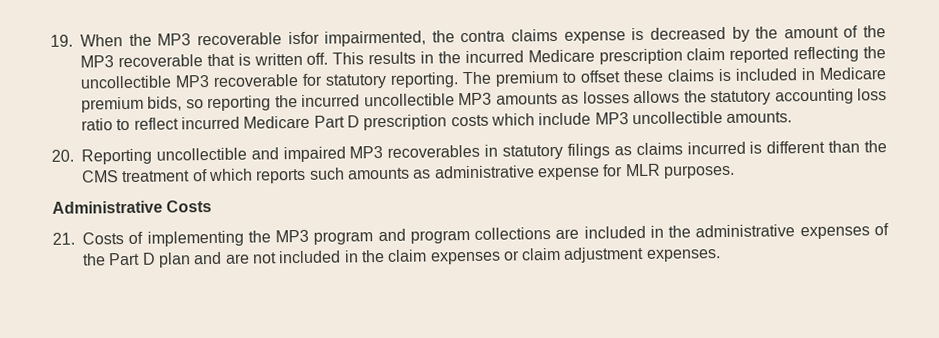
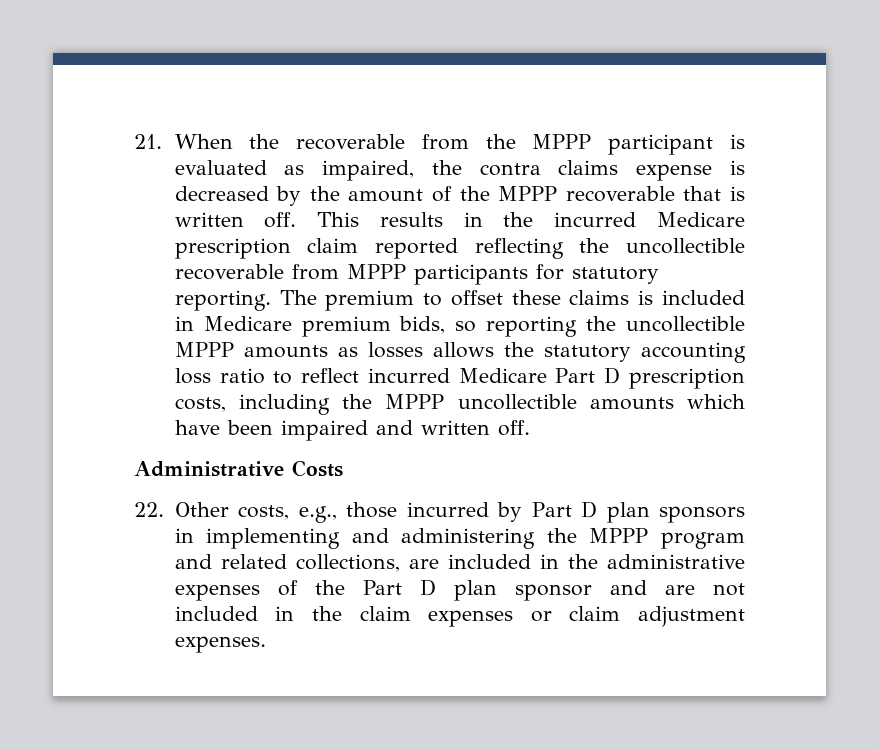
- 19. When the MP3 recoverable isfor impairmented, the contra claims expense is decreased by the amount of the MP3 recoverable that is written off.
+ 21. When the recoverable from the MPPP participant is evaluated as impaired, the contra claims expense is decreased by the amount of the MPPP recoverable that is written off.
- This results in the incurred Medicare prescription claim reported reflecting the uncollectible MP3 recoverable for statutory reporting.
+ This results in the incurred Medicare prescription claim reported reflecting the uncollectible recoverable from MPPP participants for statutory reporting.
- The premium to offset these claims is included in Medicare premium bids, so reporting the incurred uncollectible MP3 amounts as losses allows the statutory accounting loss ratio to reflect incurred Medicare Part D prescription costs which include MP3 uncollectible amounts.
- 20. Reporting uncollectible and impaired MP3 recoverables in statutory filings as claims incurred is different than the CMS treatment of which reports such amounts as administrative expense for MLR purposes.
+ The premium to offset these claims is included in Medicare premium bids, so reporting the uncollectible MPPP amounts as losses allows the statutory accounting loss ratio to reflect incurred Medicare Part D prescription costs, including the MPPP uncollectible amounts which have been impaired and written off.
  Administrative Costs
- 21. Costs of implementing the MP3 program and program collections are included in the administrative expenses of the Part D plan and are not included in the claim expenses or claim adjustment expenses.
+ 22. Other costs, e.g., those incurred by Part D plan sponsors in implementing and administering the MPPP program and related collections, are included in the administrative expenses of the Part D plan sponsor and are not included in the claim expenses or claim adjustment expenses.

